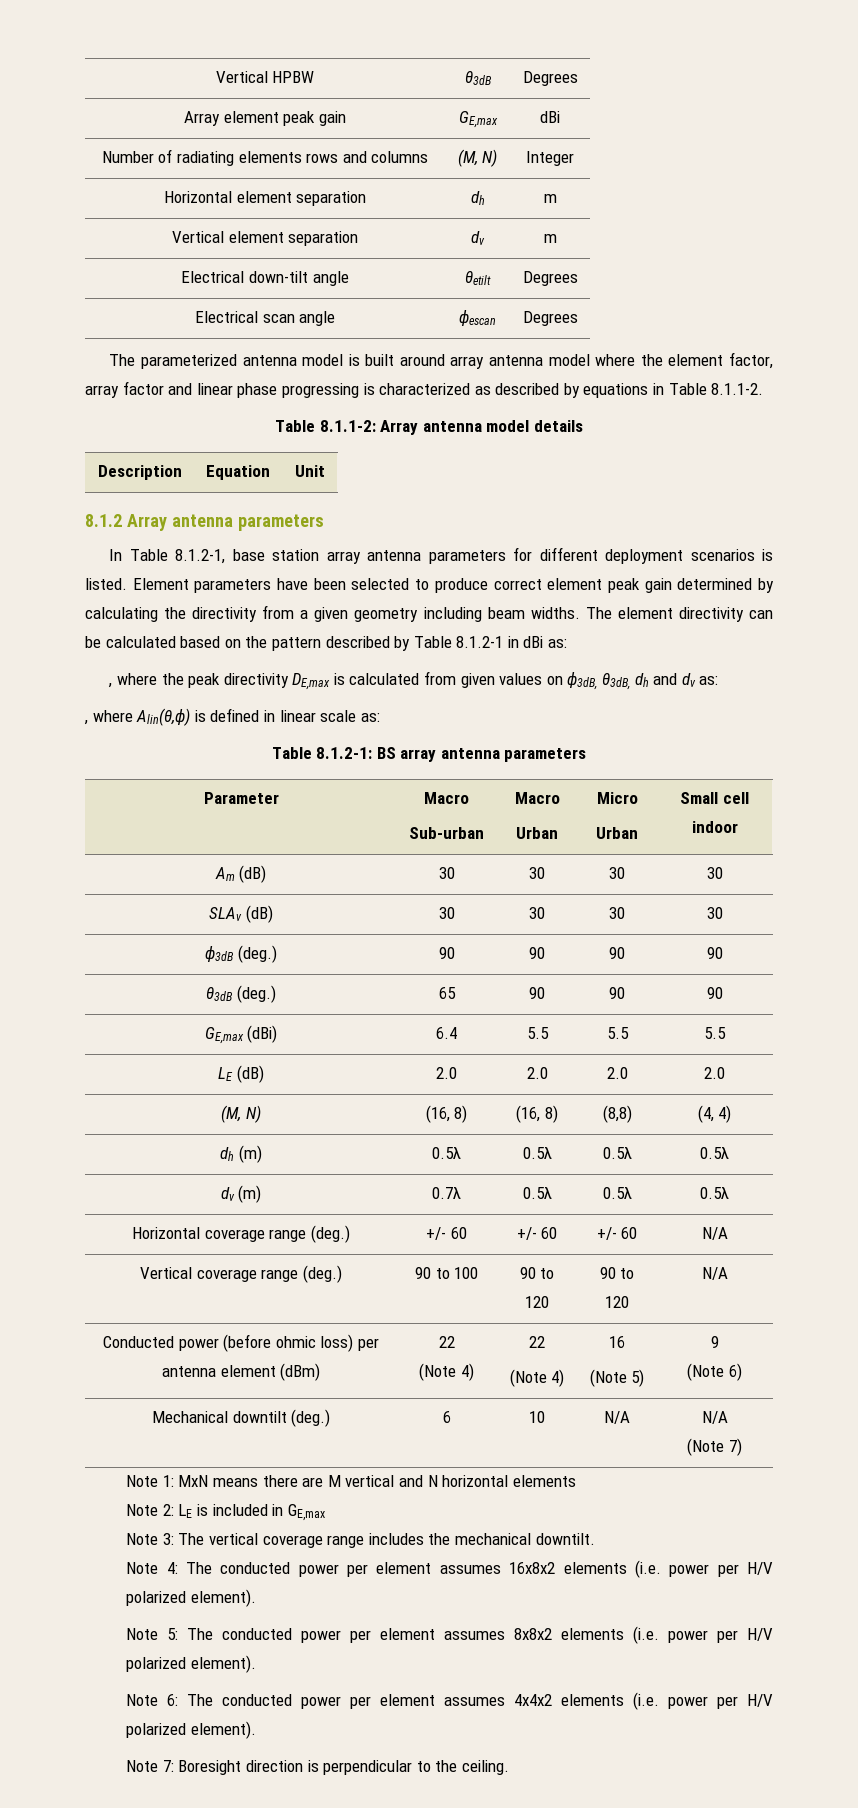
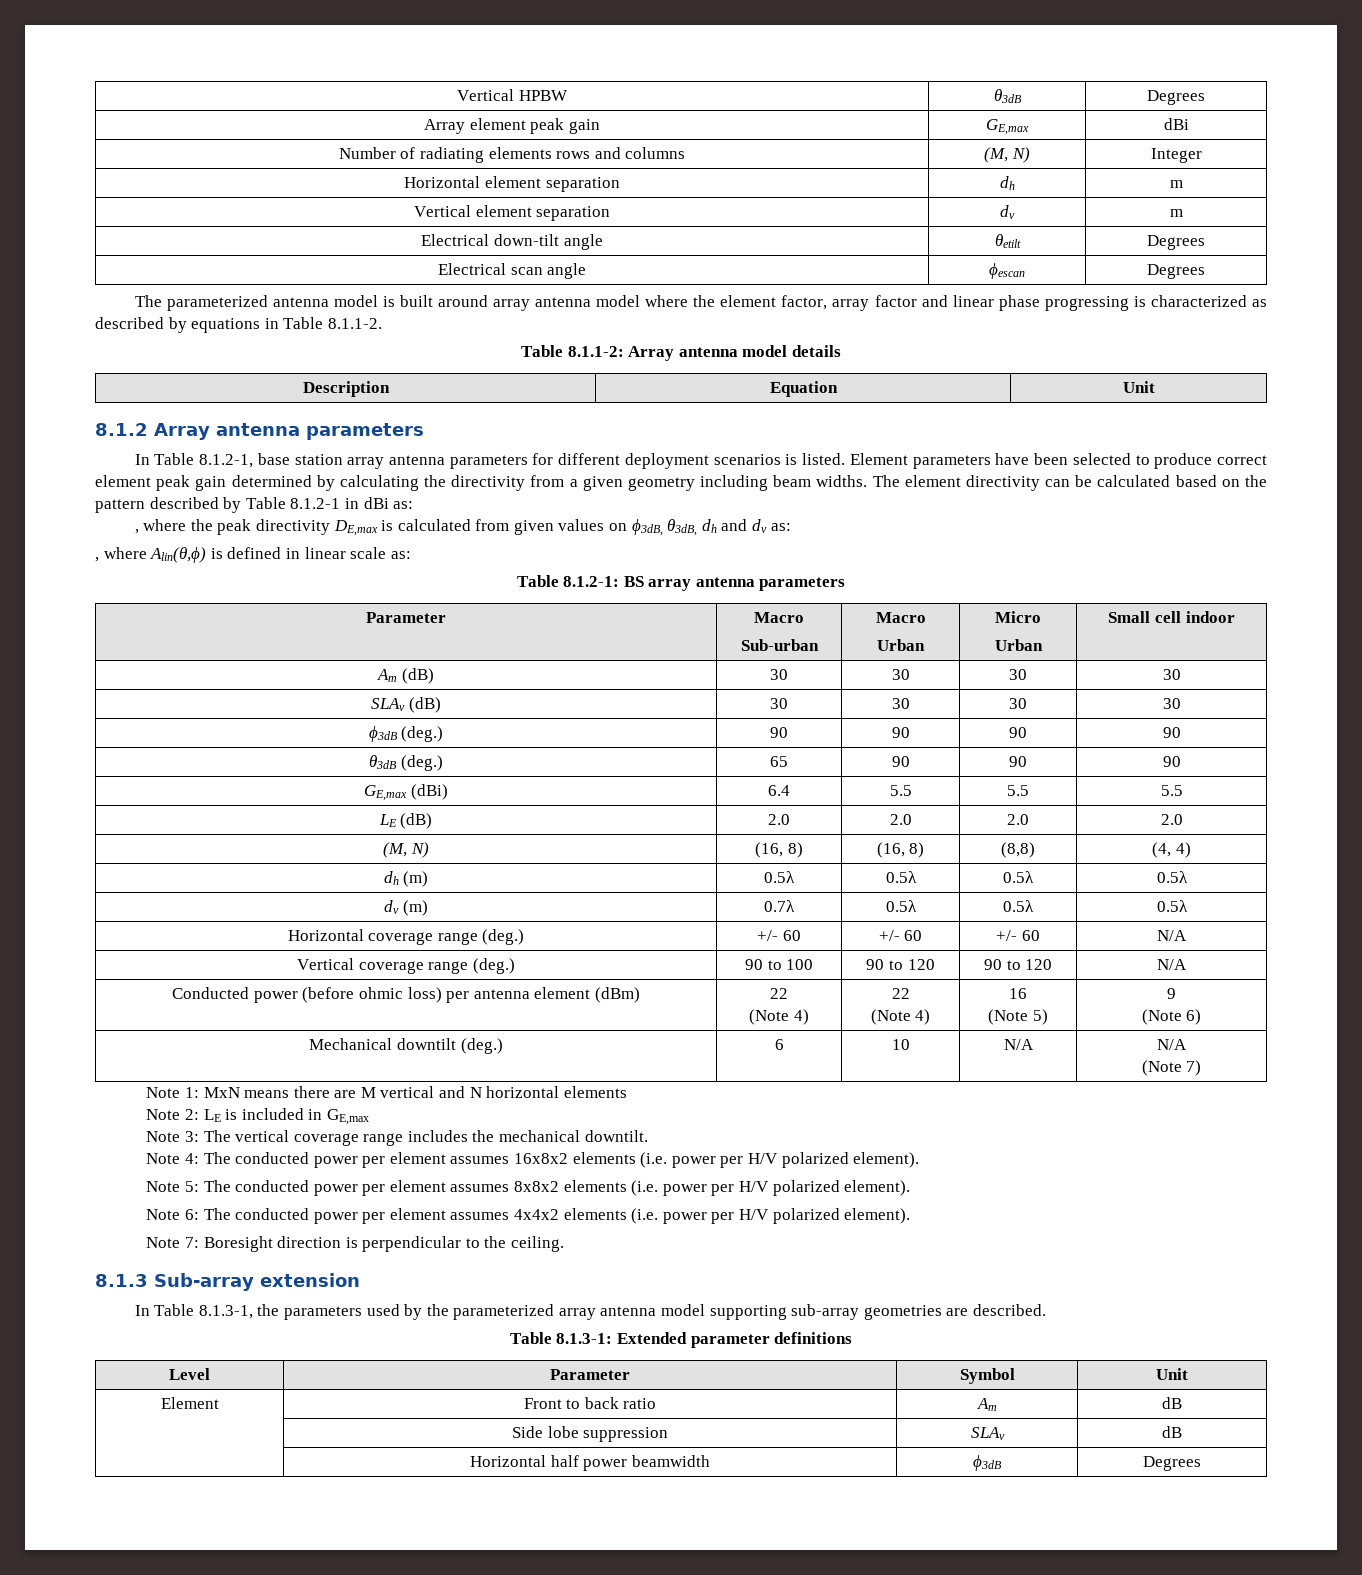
+ 8.1.3 Sub-array extension
+ In Table 8.1.3-1, the parameters used by the parameterized array antenna model supporting sub-array geometries are described.
+ Table 8.1.3-1: Extended parameter definitions
+ Level | Parameter | Symbol | Unit
+ Element | Front to back ratio | Am | dB
+ | Side lobe suppression | SLAv | dB
+ | Horizontal half power beamwidth | ϕ3dB | Degrees

